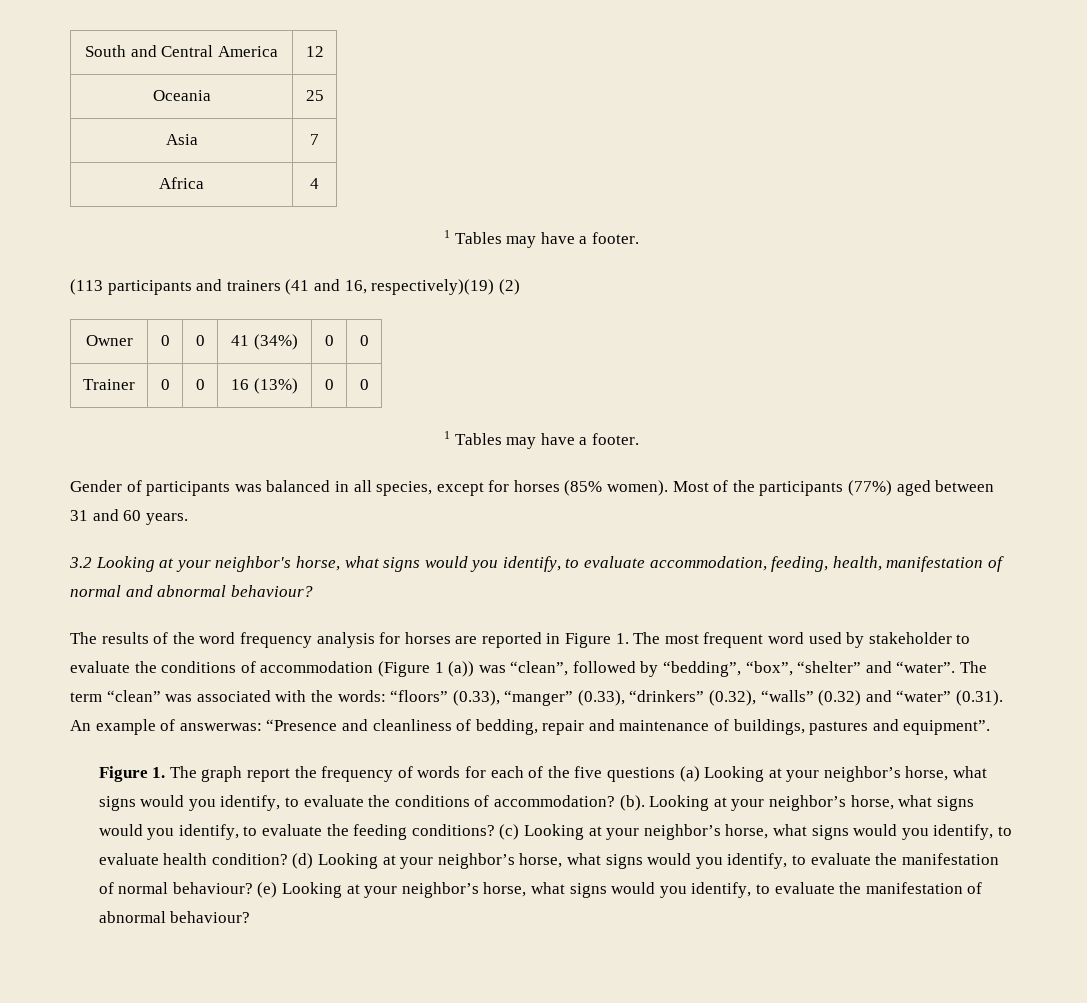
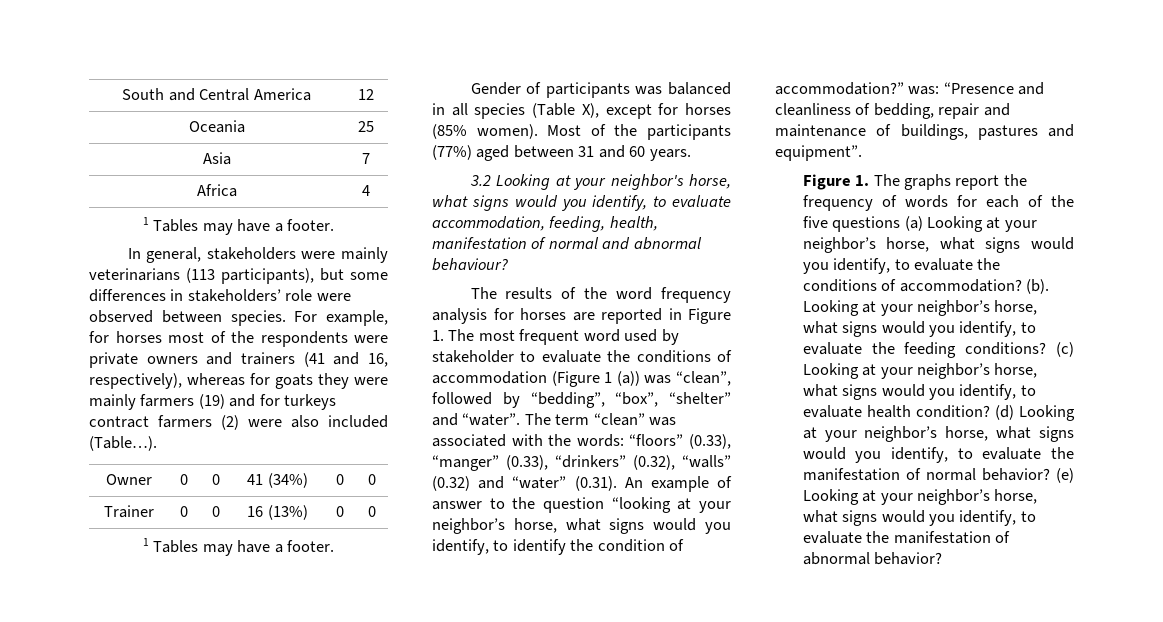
- (113 participants and trainers (41 and 16, respectively)(19) (2)
+ In general, stakeholders were mainly veterinarians (113 participants), but some differences in stakeholders’ role were observed between species. For example, for horses most of the respondents were private owners and trainers (41 and 16, respectively), whereas for goats they were mainly farmers (19) and for turkeys contract farmers (2) were also included (Table…).
- Gender of participants was balanced in all species, except for horses (85% women).
+ Gender of participants was balanced in all species (Table X), except for horses (85% women).
- The term “clean” was associated with the words: “floors” (0.33), “manger” (0.33), “drinkers” (0.32), “walls” (0.32) and “water” (0.31). An example of answerwas: “Presence and cleanliness of bedding, repair and maintenance of buildings, pastures and equipment”.
+ The term “clean” was associated with the words: “floors” (0.33), “manger” (0.33), “drinkers” (0.32), “walls” (0.32) and “water” (0.31). An example of answer to the question “looking at your neighbor’s horse, what signs would you identify, to identify the condition of accommodation?” was: “Presence and cleanliness of bedding, repair and maintenance of buildings, pastures and equipment”.
- Figure 1. The graph report the frequency of words for each of the five questions (a) Looking at your neighbor’s horse, what signs would you identify, to evaluate the conditions of accommodation?
+ Figure 1. The graphs report the frequency of words for each of the five questions (a) Looking at your neighbor’s horse, what signs would you identify, to evaluate the conditions of accommodation?
- (d) Looking at your neighbor’s horse, what signs would you identify, to evaluate the manifestation of normal behaviour?
+ (d) Looking at your neighbor’s horse, what signs would you identify, to evaluate the manifestation of normal behavior?
- (e) Looking at your neighbor’s horse, what signs would you identify, to evaluate the manifestation of abnormal behaviour?
+ (e) Looking at your neighbor’s horse, what signs would you identify, to evaluate the manifestation of abnormal behavior?

